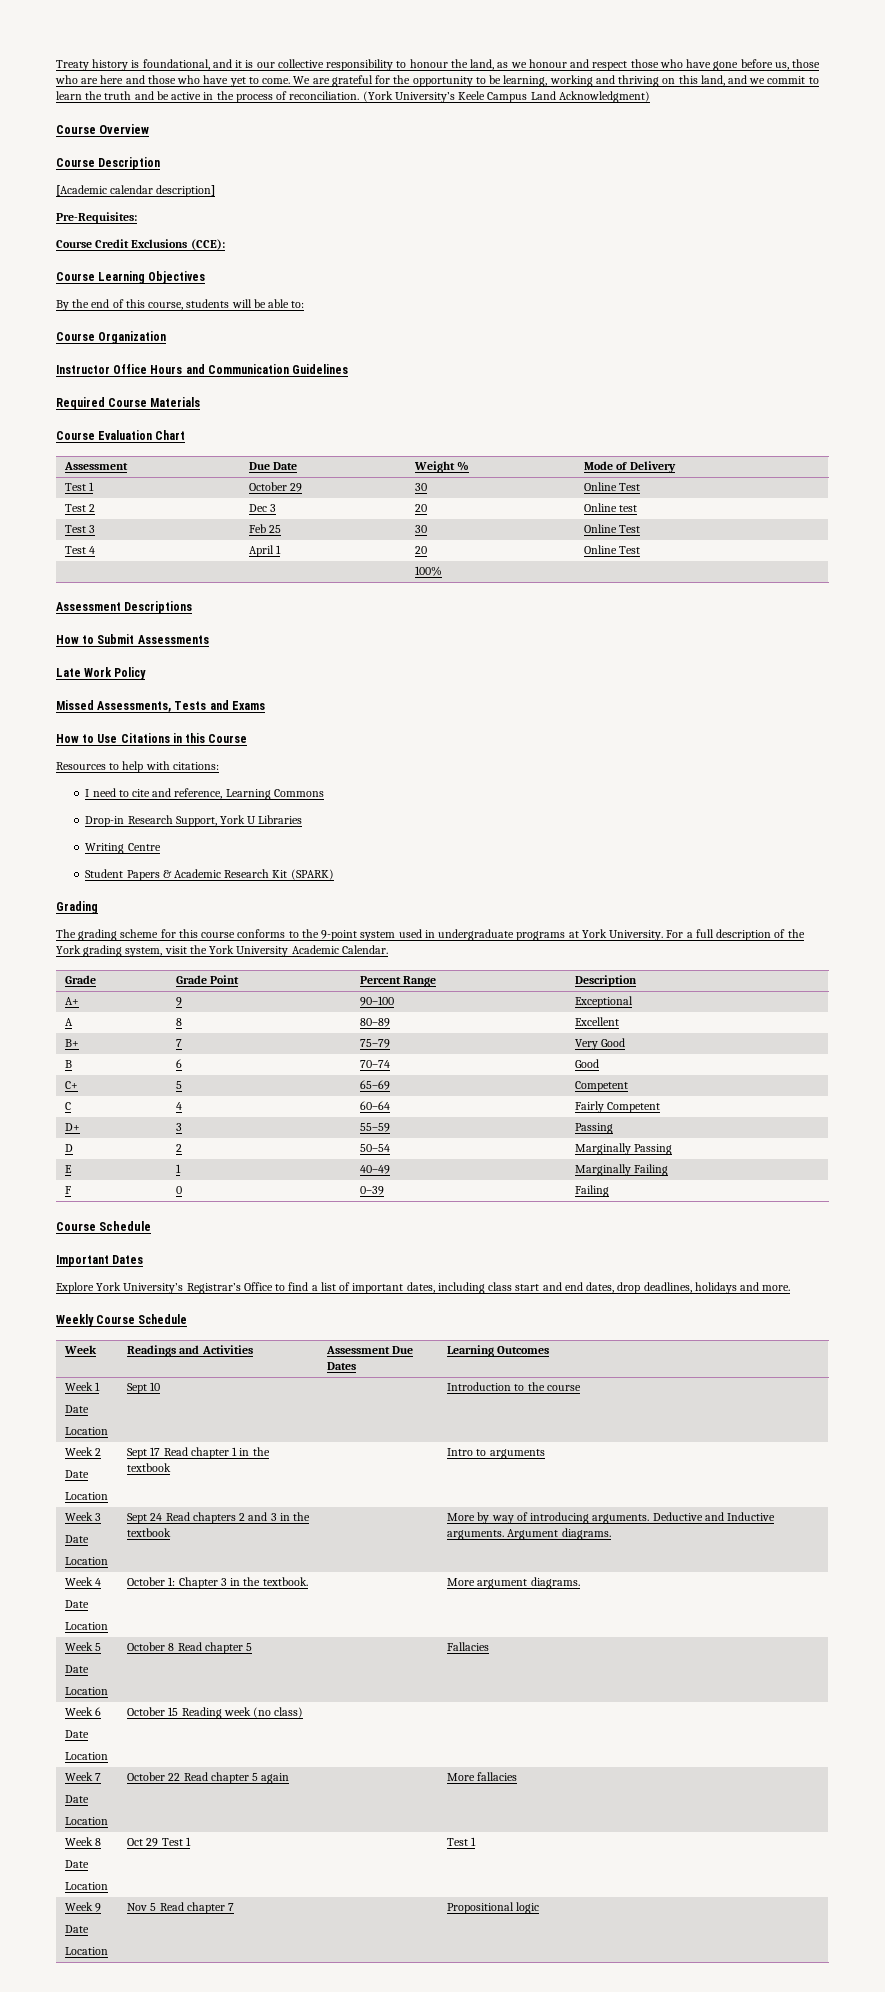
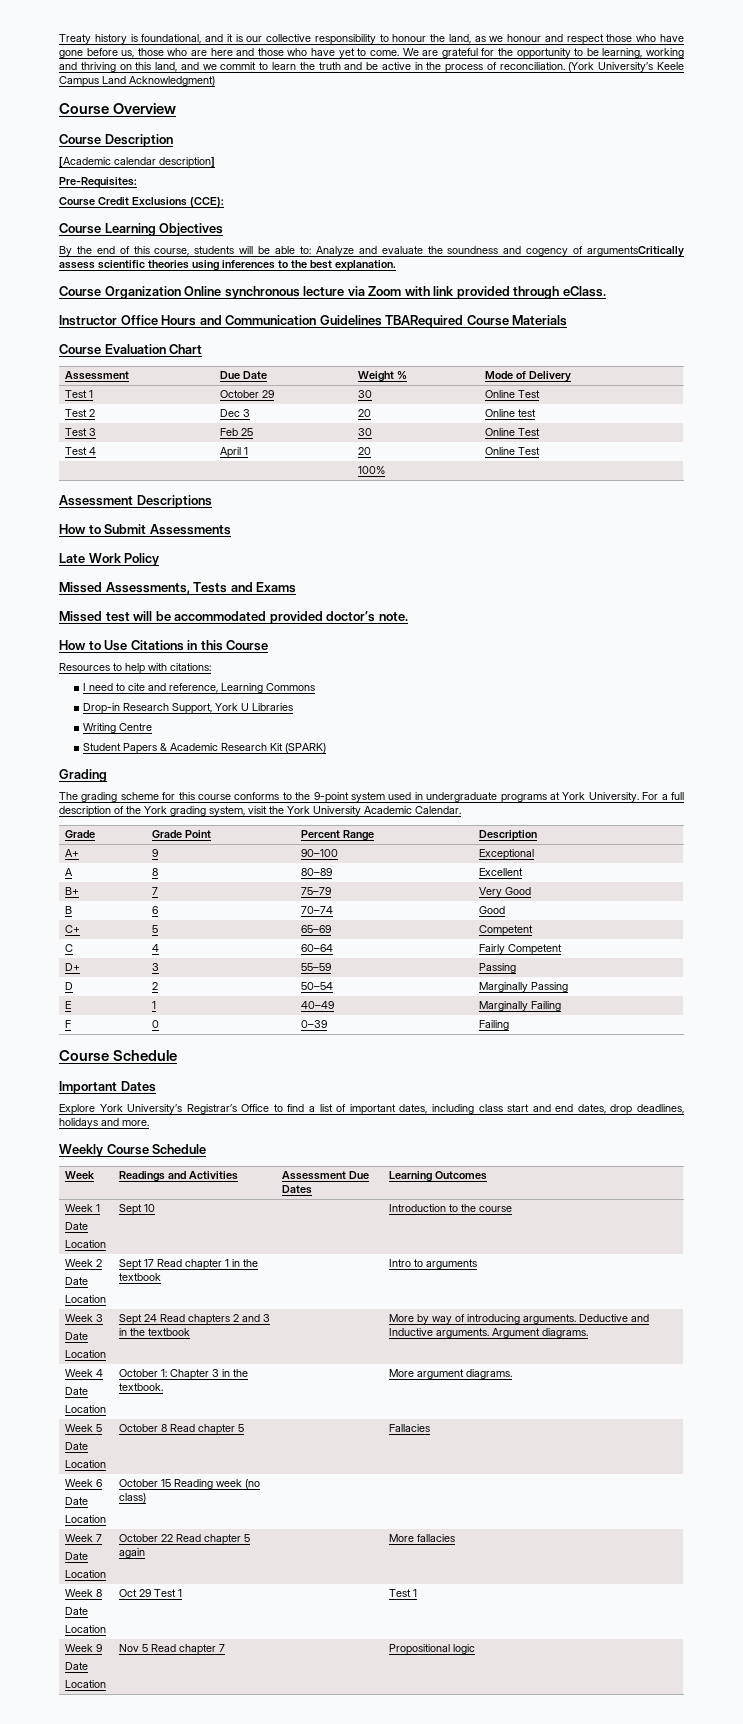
- By the end of this course, students will be able to:
- Course Organization
+ By the end of this course, students will be able to: Analyze and evaluate the soundness and cogency of argumentsCritically assess scientific theories using inferences to the best explanation.
+ Course Organization Online synchronous lecture via Zoom with link provided through eClass.
- Instructor Office Hours and Communication Guidelines
- Required Course Materials
+ Instructor Office Hours and Communication Guidelines TBARequired Course Materials
+ Missed test will be accommodated provided doctor’s note.

